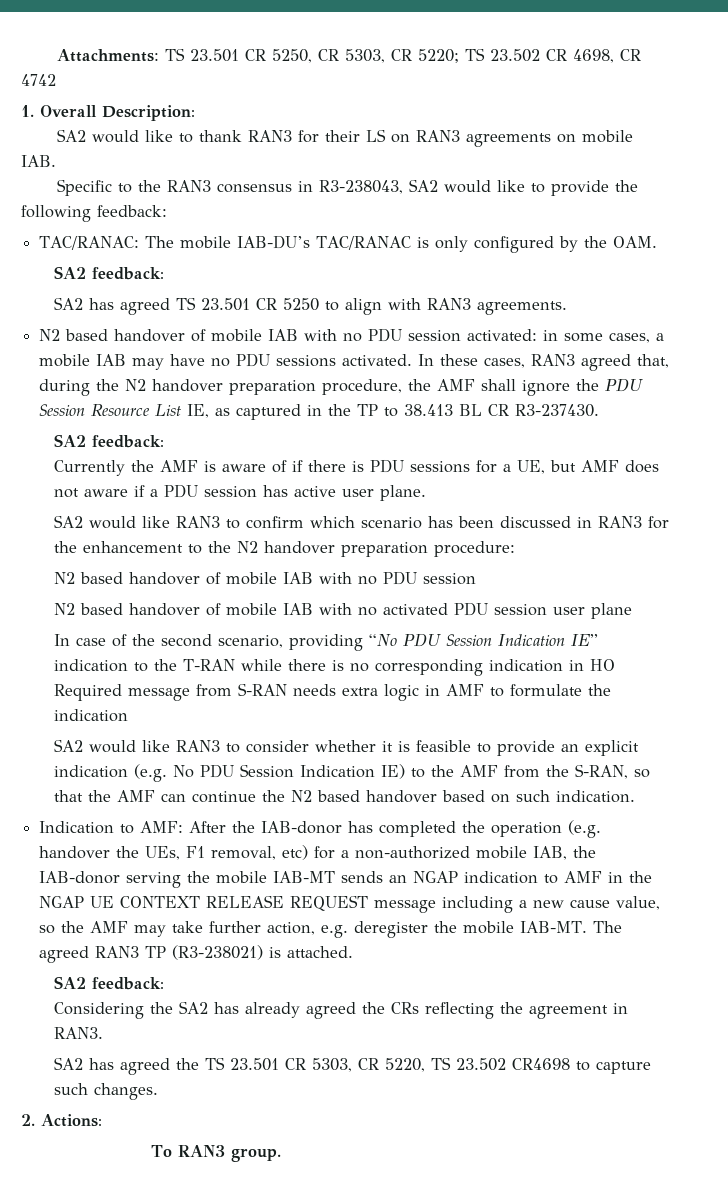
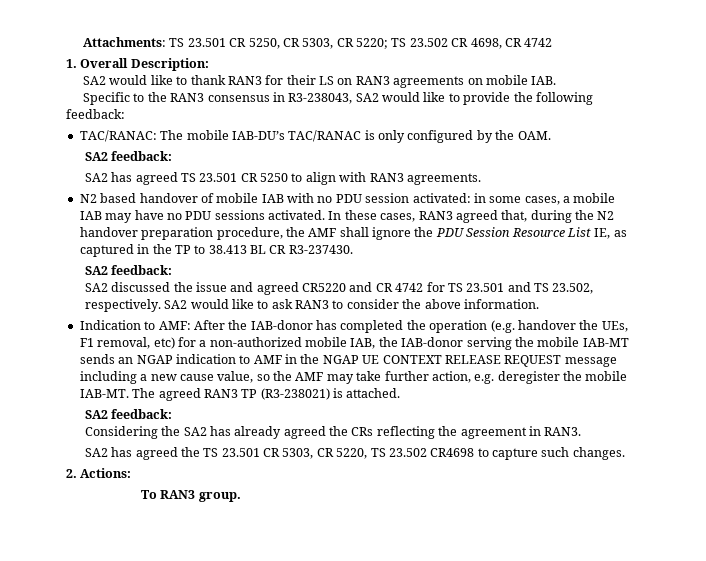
- Currently the AMF is aware of if there is PDU sessions for a UE, but AMF does not aware if a PDU session has active user plane.
- SA2 would like RAN3 to confirm which scenario has been discussed in RAN3 for the enhancement to the N2 handover preparation procedure:
- N2 based handover of mobile IAB with no PDU session
- N2 based handover of mobile IAB with no activated PDU session user plane
- In case of the second scenario, providing “No PDU Session Indication IE” indication to the T-RAN while there is no corresponding indication in HO Required message from S-RAN needs extra logic in AMF to formulate the indication
- SA2 would like RAN3 to consider whether it is feasible to provide an explicit indication (e.g. No PDU Session Indication IE) to the AMF from the S-RAN, so that the AMF can continue the N2 based handover based on such indication.
+ SA2 discussed the issue and agreed CR5220 and CR 4742 for TS 23.501 and TS 23.502, respectively. SA2 would like to ask RAN3 to consider the above information.

